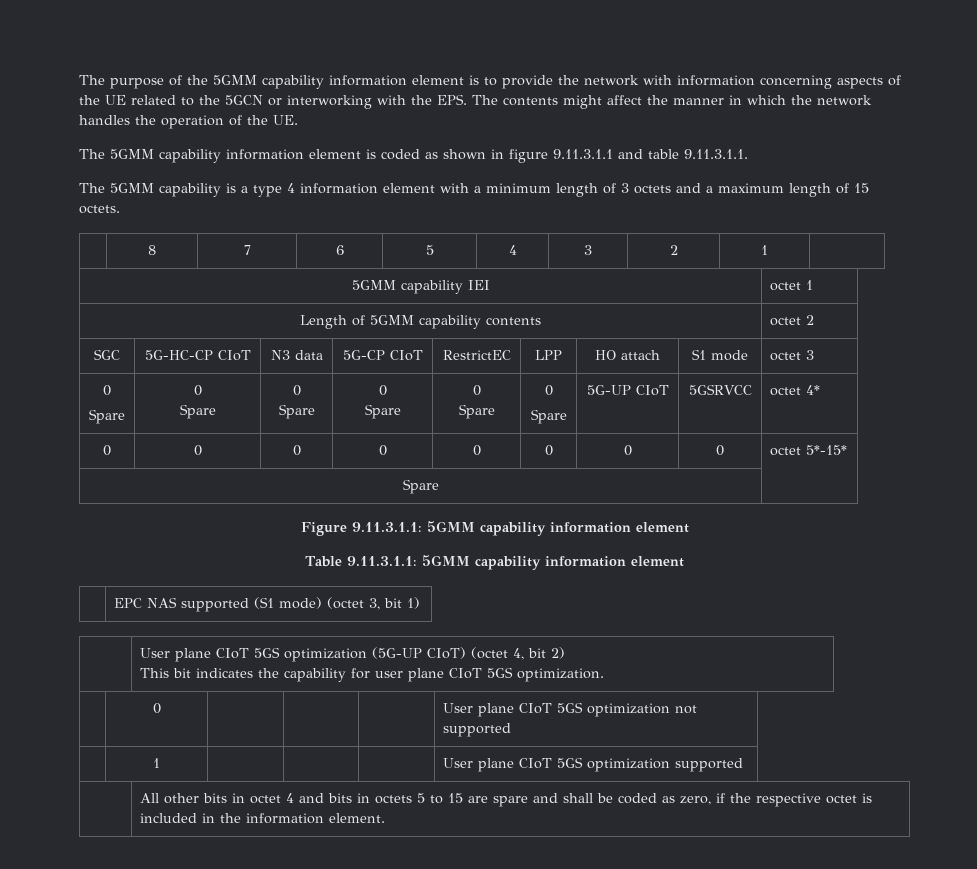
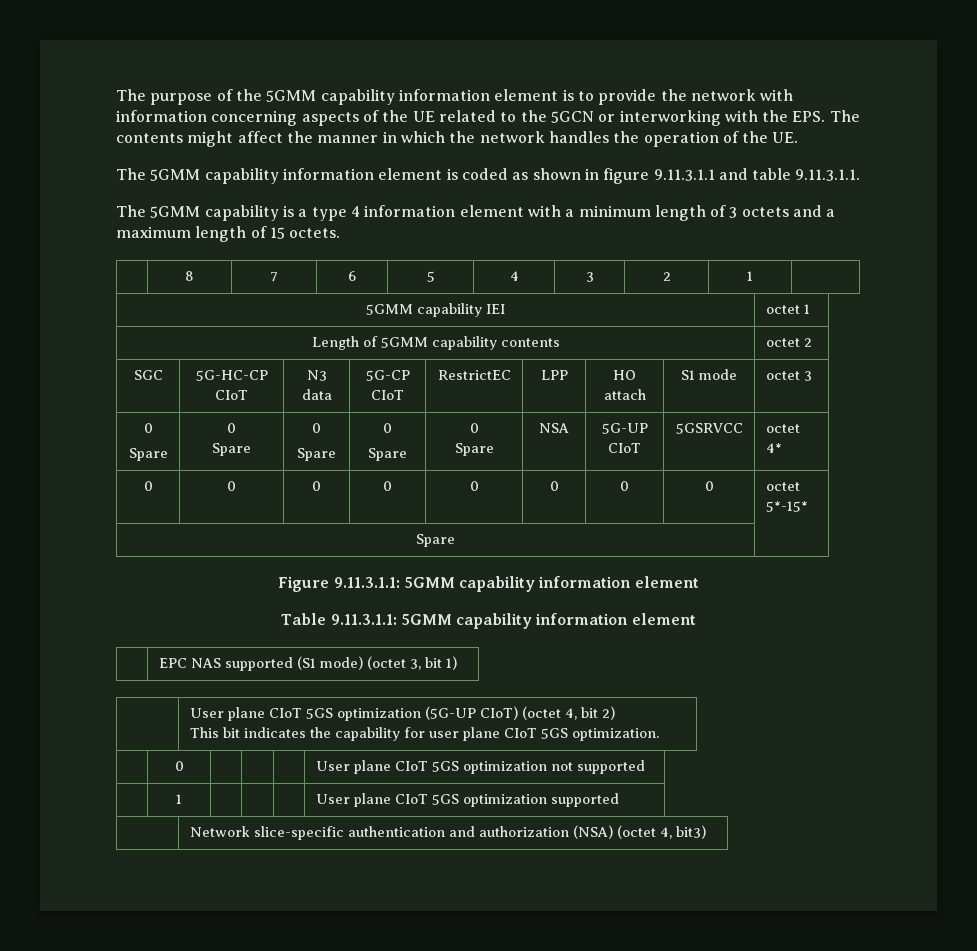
  SGC | 5G-HC-CP CIoT | N3 data | 5G-CP CIoT | RestrictEC | LPP | HO attach | S1 mode | octet 3
  0
  Spare | 0
  Spare | 0
  Spare | 0
  Spare | 0
- Spare | 0
- Spare | 5G-UP CIoT | 5GSRVCC | octet 4*
+ Spare | NSA | 5G-UP CIoT | 5GSRVCC | octet 4*
- | All other bits in octet 4 and bits in octets 5 to 15 are spare and shall be coded as zero, if the respective octet is included in the information element.
+ | Network slice-specific authentication and authorization (NSA) (octet 4, bit3)

